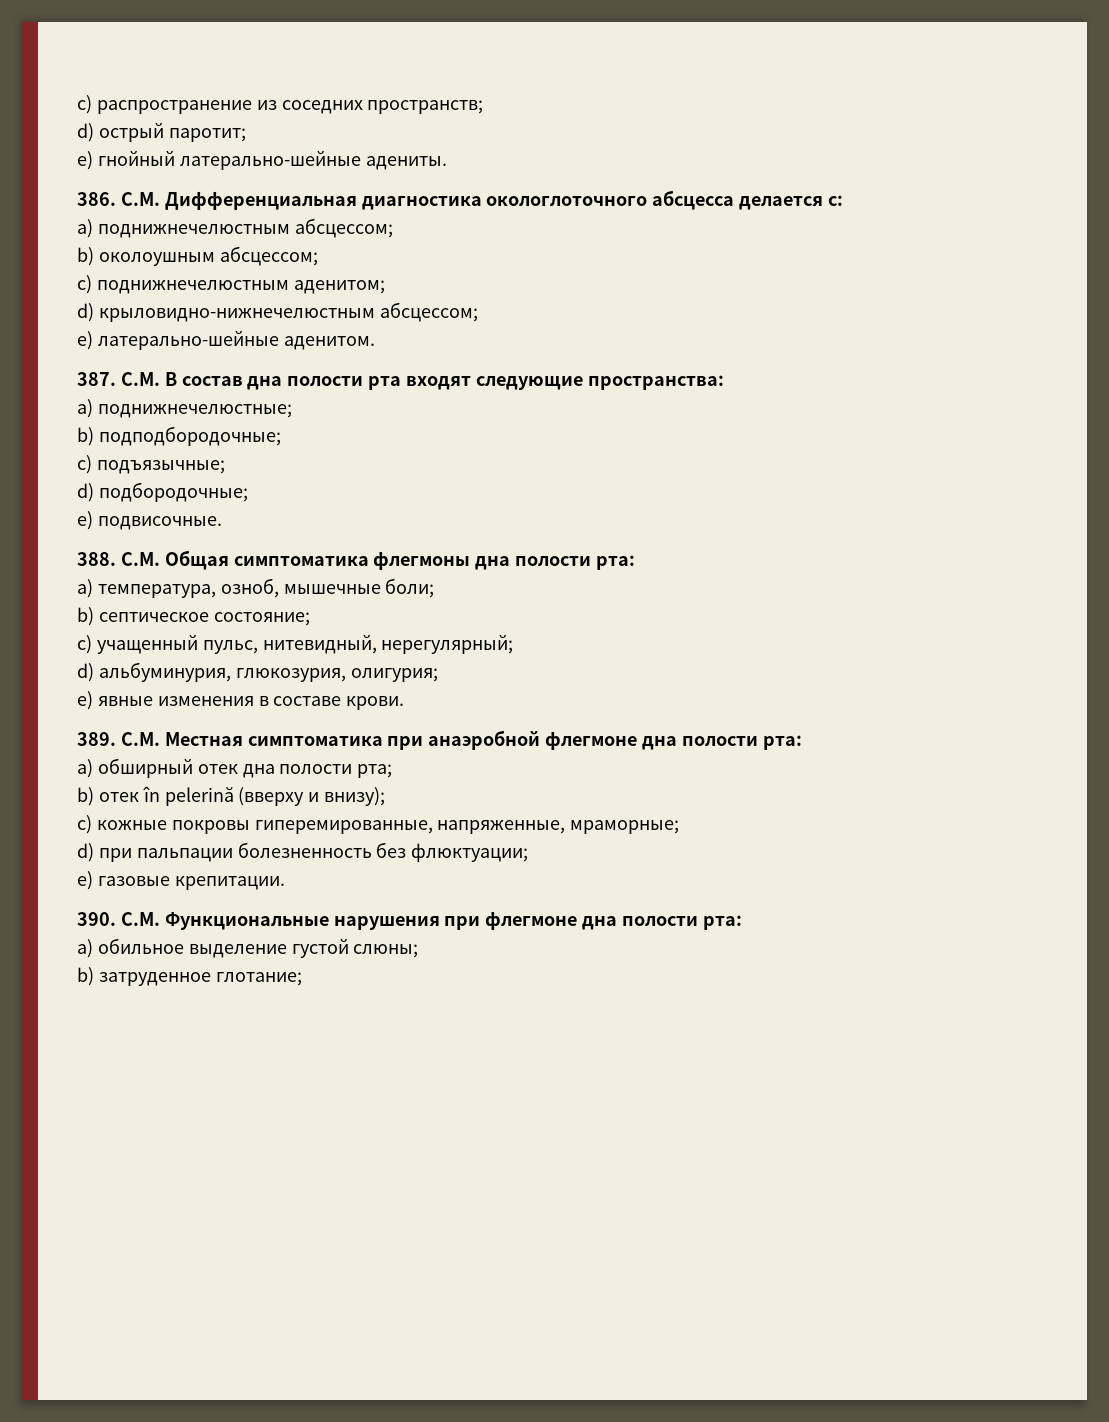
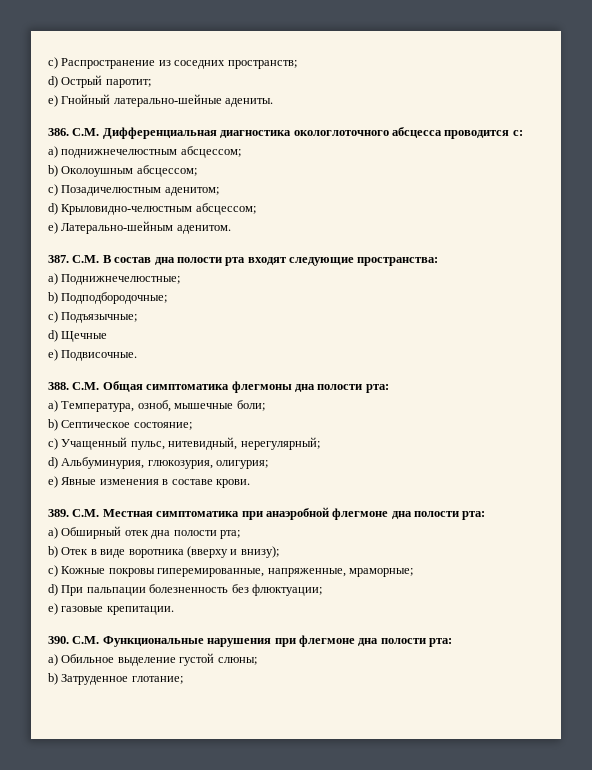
- c) распространение из соседних пространств;
+ c) Распространение из соседних пространств;
- d) острый паротит;
+ d) Острый паротит;
- e) гнойный латерально-шейные адениты.
+ e) Гнойный латерально-шейные адениты.
- 386. C.M. Дифференциальная диагностика окологлоточного абсцесса делается с:
+ 386. C.M. Дифференциальная диагностика окологлоточного абсцесса проводится с:
- b) околоушным абсцессом;
+ b) Околоушным абсцессом;
- c) поднижнечелюстным аденитом;
+ c) Позадичелюстным аденитом;
- d) крыловидно-нижнечелюстным абсцессом;
+ d) Крыловидно-челюстным абсцессом;
- e) латерально-шейные аденитом.
+ e) Латерально-шейным аденитом.
- a) поднижнечелюстные;
- b) подподбородочные;
- c) подъязычные;
- d) подбородочные;
- e) подвисочные.
+ a) Поднижнечелюстные;
+ b) Подподбородочные;
+ c) Подъязычные;
+ d) Щечные
+ e) Подвисочные.
- a) температура, озноб, мышечные боли;
+ a) Температура, озноб, мышечные боли;
- b) септическое состояние;
+ b) Септическое состояние;
- c) учащенный пульс, нитевидный, нерегулярный;
+ c) Учащенный пульс, нитевидный, нерегулярный;
- d) альбуминурия, глюкозурия, олигурия;
+ d) Альбуминурия, глюкозурия, олигурия;
- e) явные изменения в составе крови.
+ e) Явные изменения в составе крови.
- a) обширный отек дна полости рта;
+ a) Обширный отек дна полости рта;
- b) отек în pelerină (вверху и внизу);
+ b) Отек в виде воротника (вверху и внизу);
- c) кожные покровы гиперемированные, напряженные, мраморные;
+ c) Кожные покровы гиперемированные, напряженные, мраморные;
- d) при пальпации болезненность без флюктуации;
+ d) При пальпации болезненность без флюктуации;
- a) обильное выделение густой слюны;
+ a) Обильное выделение густой слюны;
- b) затруденное глотание;
+ b) Затруденное глотание;

